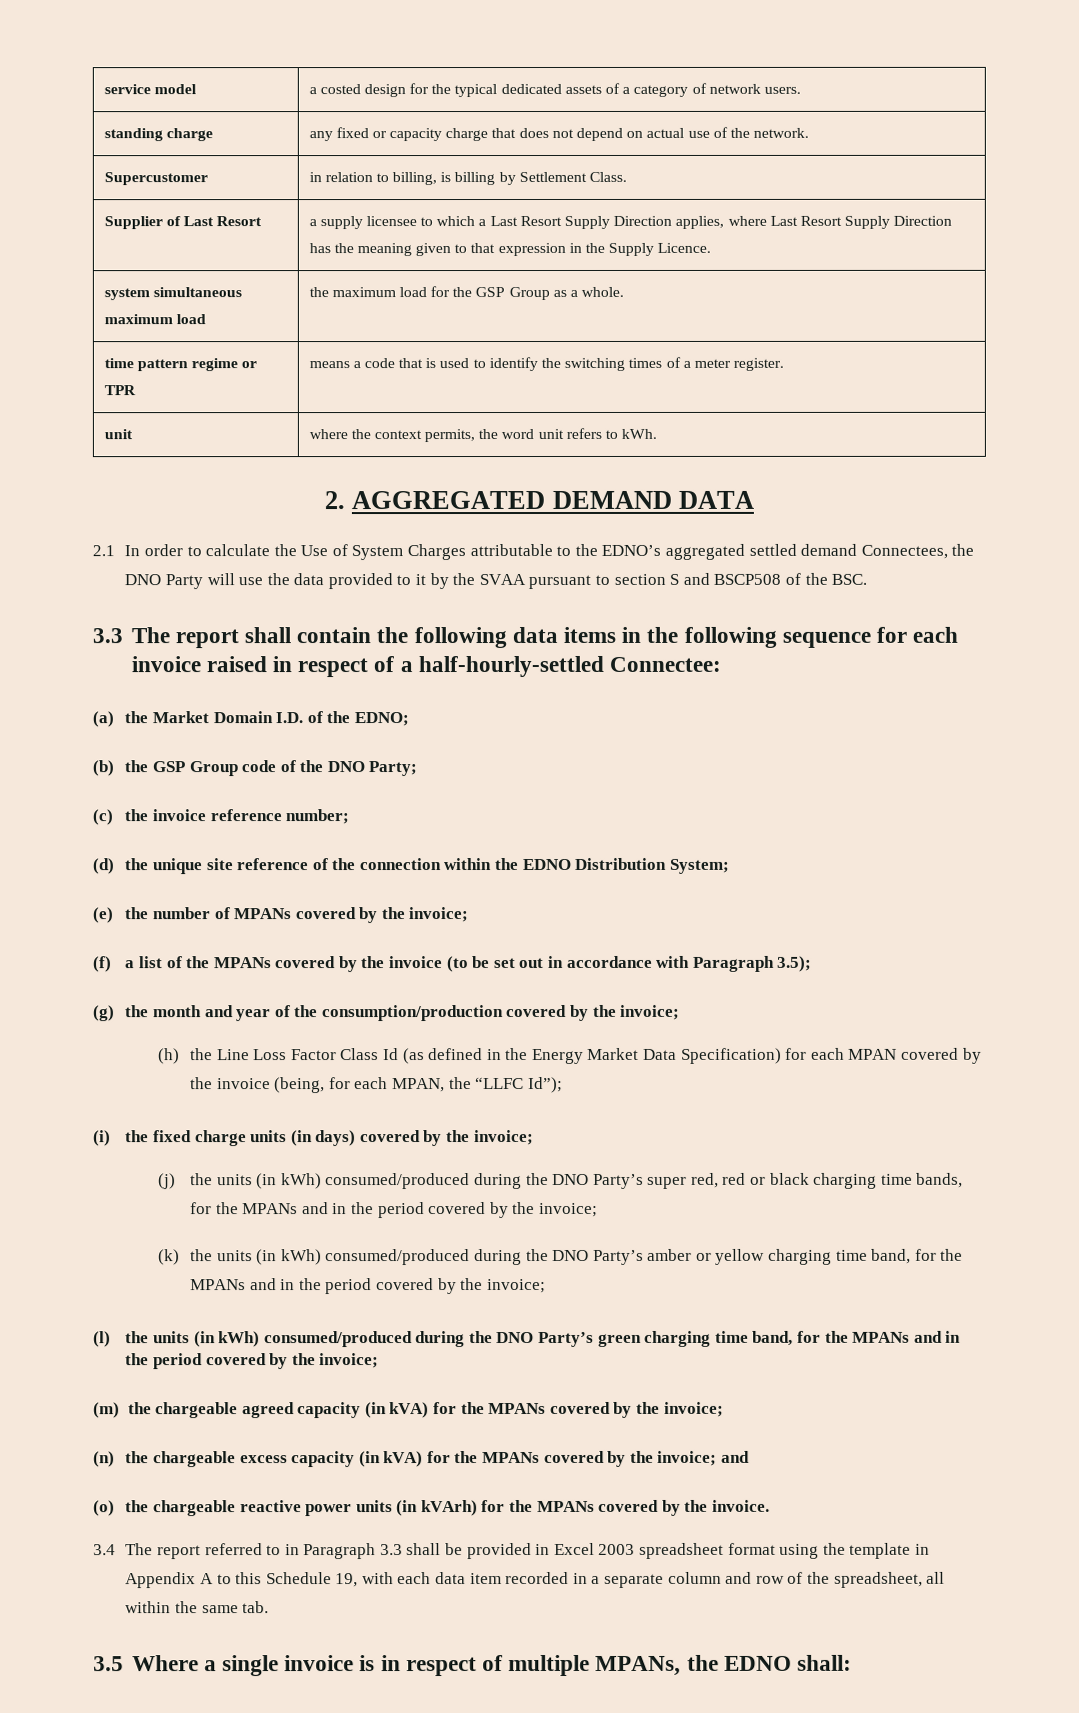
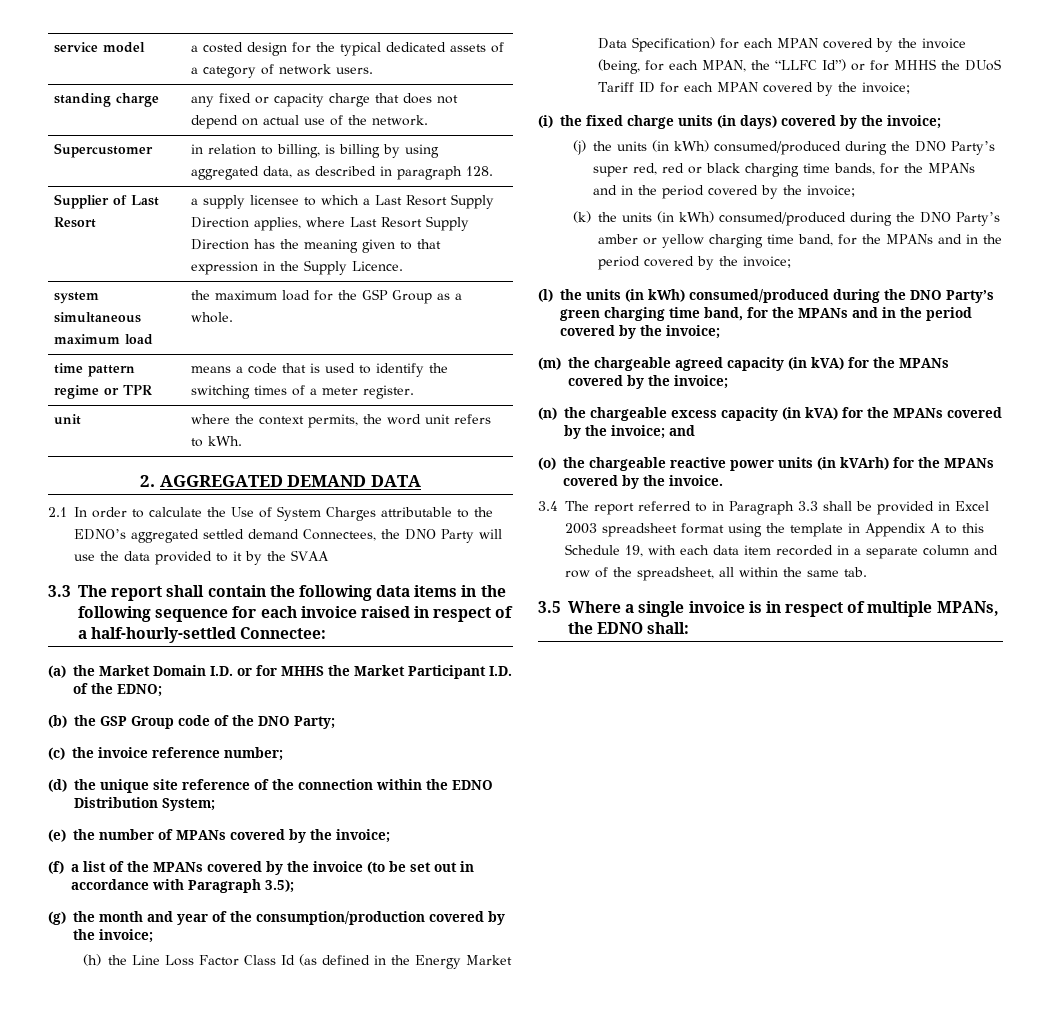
- Supercustomer | in relation to billing, is billing by Settlement Class.
+ Supercustomer | in relation to billing, is billing by using aggregated data, as described in paragraph 128.
- 2.1 In order to calculate the Use of System Charges attributable to the EDNO’s aggregated settled demand Connectees, the DNO Party will use the data provided to it by the SVAA pursuant to section S and BSCP508 of the BSC.
+ 2.1 In order to calculate the Use of System Charges attributable to the EDNO’s aggregated settled demand Connectees, the DNO Party will use the data provided to it by the SVAA
- (a) the Market Domain I.D. of the EDNO;
+ (a) the Market Domain I.D. or for MHHS the Market Participant I.D. of the EDNO;
- (h) the Line Loss Factor Class Id (as defined in the Energy Market Data Specification) for each MPAN covered by the invoice (being, for each MPAN, the “LLFC Id”);
+ (h) the Line Loss Factor Class Id (as defined in the Energy Market Data Specification) for each MPAN covered by the invoice (being, for each MPAN, the “LLFC Id”) or for MHHS the DUoS Tariff ID for each MPAN covered by the invoice;

